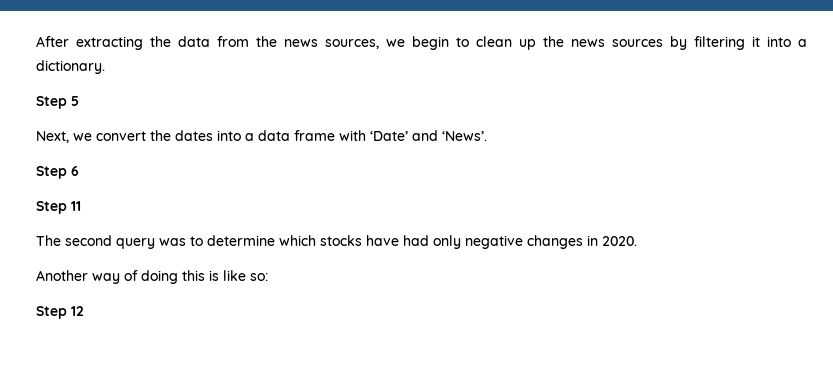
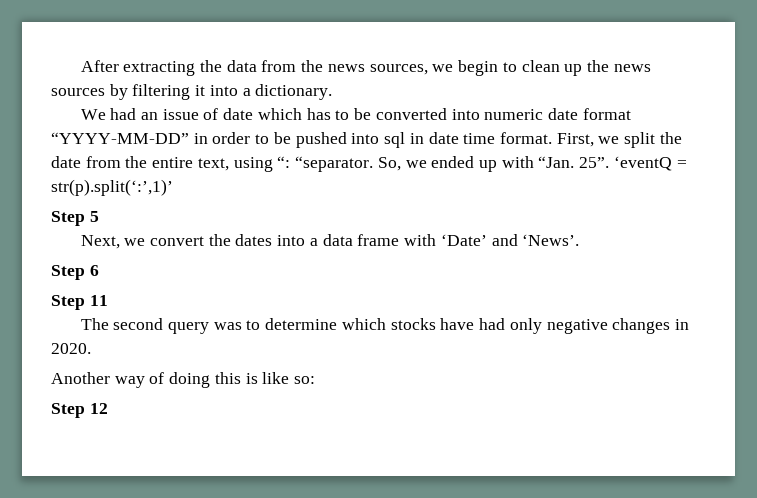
+ We had an issue of date which has to be converted into numeric date format “YYYY-MM-DD” in order to be pushed into sql in date time format. First, we split the date from the entire text, using “: “separator. So, we ended up with “Jan. 25”. ‘eventQ = str(p).split(‘:’,1)’

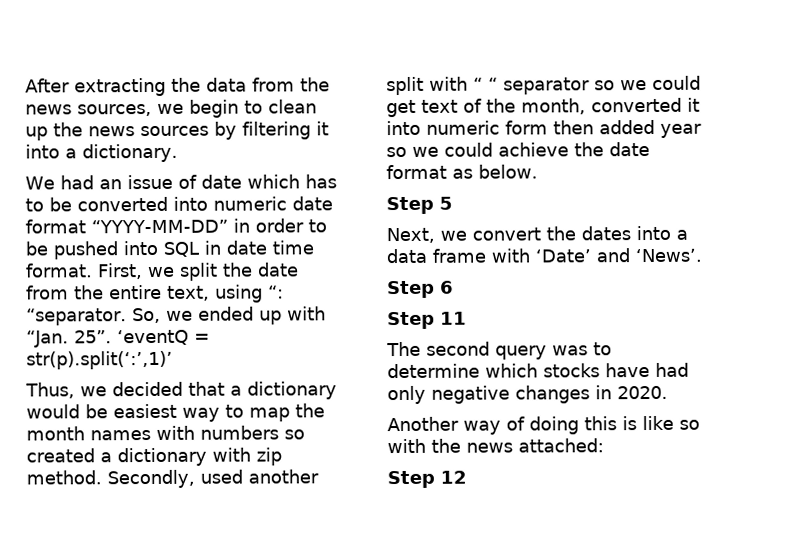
- We had an issue of date which has to be converted into numeric date format “YYYY-MM-DD” in order to be pushed into sql in date time format.
+ We had an issue of date which has to be converted into numeric date format “YYYY-MM-DD” in order to be pushed into SQL in date time format.
+ Thus, we decided that a dictionary would be easiest way to map the month names with numbers so created a dictionary with zip method. Secondly, used another split with “ “ separator so we could get text of the month, converted it into numeric form then added year so we could achieve the date format as below.
- Another way of doing this is like so:
+ Another way of doing this is like so with the news attached:

